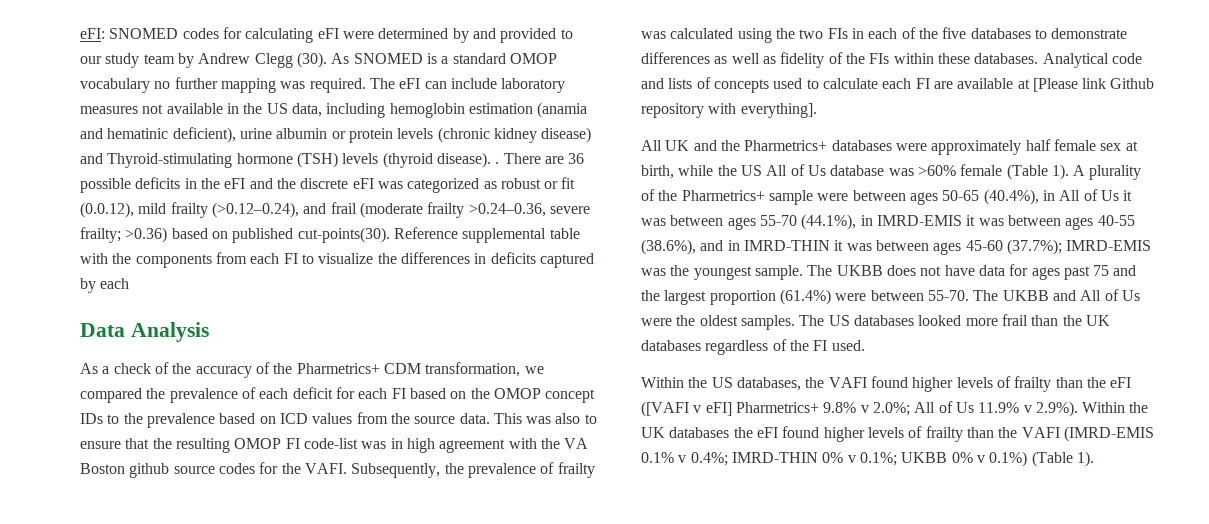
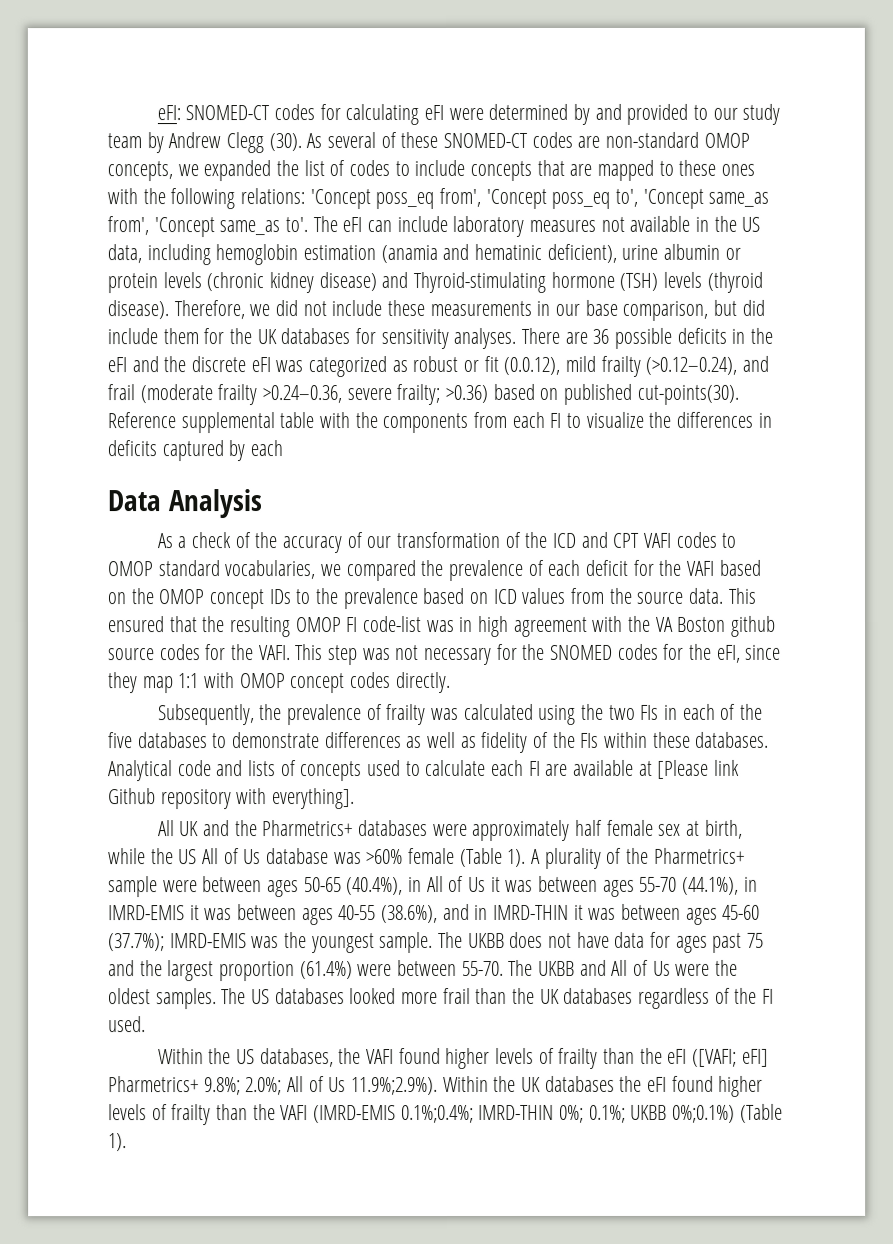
- eFI: SNOMED codes for calculating eFI were determined by and provided to our study team by Andrew Clegg (30).
+ eFI: SNOMED-CT codes for calculating eFI were determined by and provided to our study team by Andrew Clegg (30).
- As SNOMED is a standard OMOP vocabulary no further mapping was required.
+ As several of these SNOMED-CT codes are non-standard OMOP concepts, we expanded the list of codes to include concepts that are mapped to these ones with the following relations: 'Concept poss_eq from', 'Concept poss_eq to', 'Concept same_as from', 'Concept same_as to'.
- The eFI can include laboratory measures not available in the US data, including hemoglobin estimation (anamia and hematinic deficient), urine albumin or protein levels (chronic kidney disease) and Thyroid-stimulating hormone (TSH) levels (thyroid disease). .
+ The eFI can include laboratory measures not available in the US data, including hemoglobin estimation (anamia and hematinic deficient), urine albumin or protein levels (chronic kidney disease) and Thyroid-stimulating hormone (TSH) levels (thyroid disease). Therefore, we did not include these measurements in our base comparison, but did include them for the UK databases for sensitivity analyses.
- As a check of the accuracy of the Pharmetrics+ CDM transformation, we compared the prevalence of each deficit for each FI based on the OMOP concept IDs to the prevalence based on ICD values from the source data.
+ As a check of the accuracy of our transformation of the ICD and CPT VAFI codes to OMOP standard vocabularies, we compared the prevalence of each deficit for the VAFI based on the OMOP concept IDs to the prevalence based on ICD values from the source data.
- This was also to ensure that the resulting OMOP FI code-list was in high agreement with the VA Boston github source codes for the VAFI. Subsequently, the prevalence of frailty was calculated using the two FIs in each of the five databases to demonstrate differences as well as fidelity of the FIs within these databases.
+ This ensured that the resulting OMOP FI code-list was in high agreement with the VA Boston github source codes for the VAFI. This step was not necessary for the SNOMED codes for the eFI, since they map 1:1 with OMOP concept codes directly.
+ Subsequently, the prevalence of frailty was calculated using the two FIs in each of the five databases to demonstrate differences as well as fidelity of the FIs within these databases.
- Within the US databases, the VAFI found higher levels of frailty than the eFI ([VAFI v eFI] Pharmetrics+ 9.8% v 2.0%; All of Us 11.9% v 2.9%). Within the UK databases the eFI found higher levels of frailty than the VAFI (IMRD-EMIS 0.1% v 0.4%; IMRD-THIN 0% v 0.1%; UKBB 0% v 0.1%) (Table 1).
+ Within the US databases, the VAFI found higher levels of frailty than the eFI ([VAFI; eFI] Pharmetrics+ 9.8%; 2.0%; All of Us 11.9%;2.9%). Within the UK databases the eFI found higher levels of frailty than the VAFI (IMRD-EMIS 0.1%;0.4%; IMRD-THIN 0%; 0.1%; UKBB 0%;0.1%) (Table 1).

